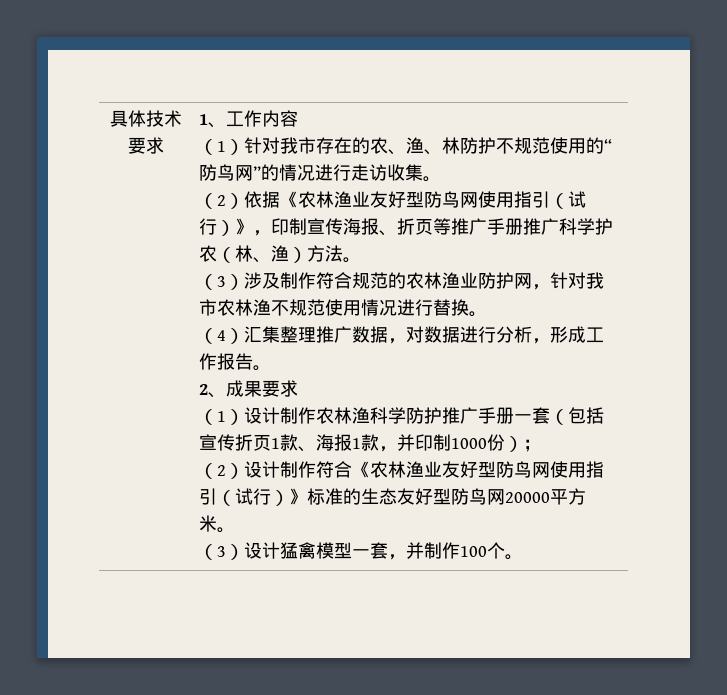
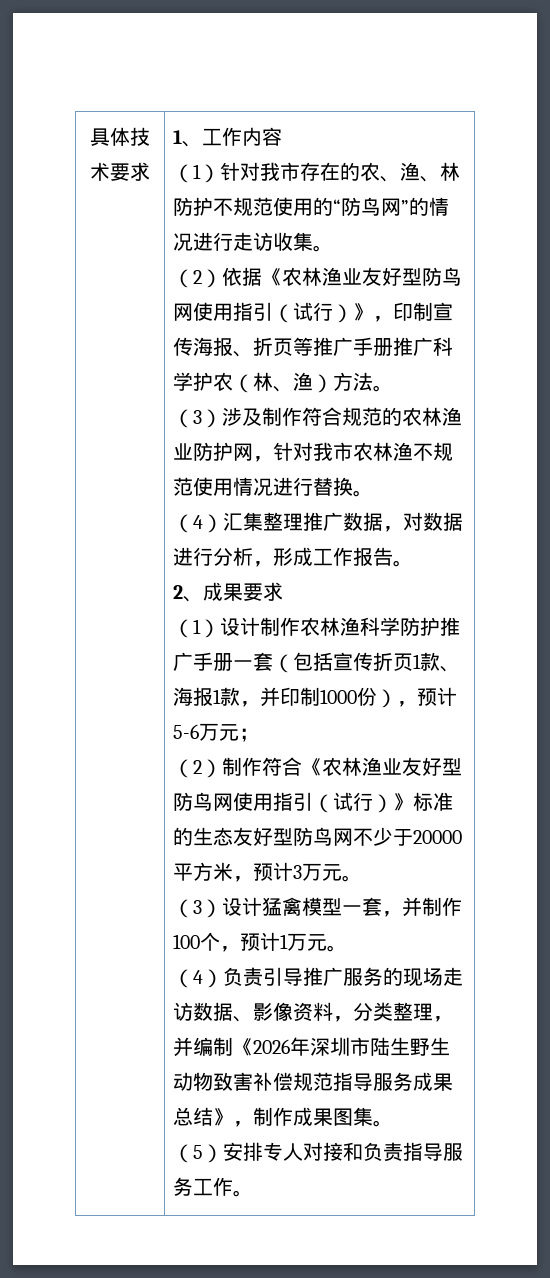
- （1）设计制作农林渔科学防护推广手册一套（包括宣传折页1款、海报1款，并印制1000份）；
+ （1）设计制作农林渔科学防护推广手册一套（包括宣传折页1款、海报1款，并印制1000份），预计5-6万元；
- （2）设计制作符合《农林渔业友好型防鸟网使用指引（试行）》标准的生态友好型防鸟网20000平方米。
+ （2）制作符合《农林渔业友好型防鸟网使用指引（试行）》标准的生态友好型防鸟网不少于20000平方米，预计3万元。
- （3）设计猛禽模型一套，并制作100个。
+ （3）设计猛禽模型一套，并制作100个，预计1万元。
+ （4）负责引导推广服务的现场走访数据、影像资料，分类整理，并编制《2026年深圳市陆生野生动物致害补偿规范指导服务成果总结》，制作成果图集。
+ （5）安排专人对接和负责指导服务工作。

